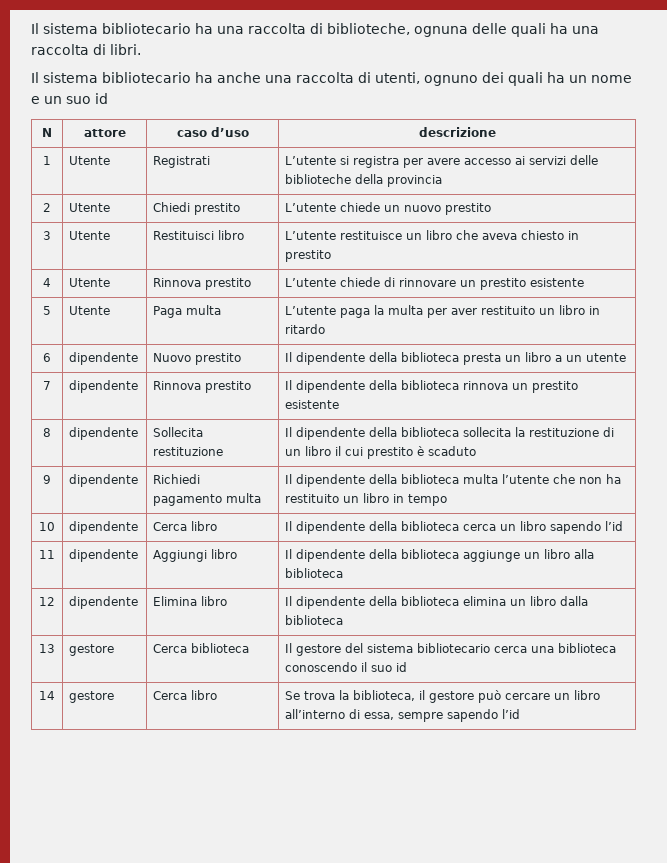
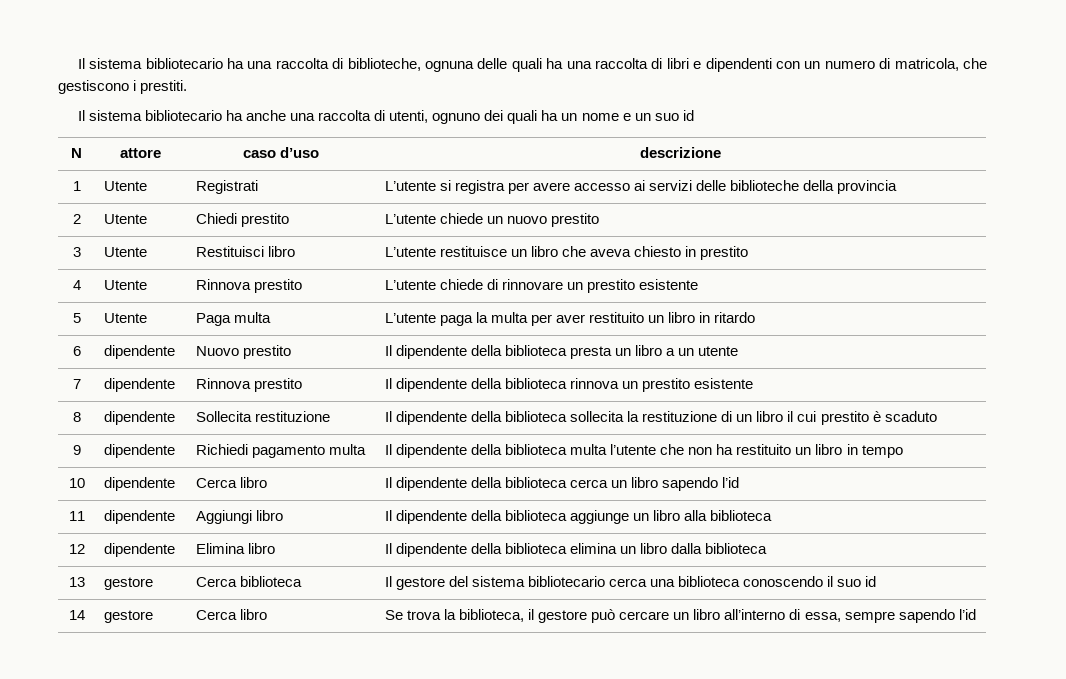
- Il sistema bibliotecario ha una raccolta di biblioteche, ognuna delle quali ha una raccolta di libri.
+ Il sistema bibliotecario ha una raccolta di biblioteche, ognuna delle quali ha una raccolta di libri e dipendenti con un numero di matricola, che gestiscono i prestiti.

